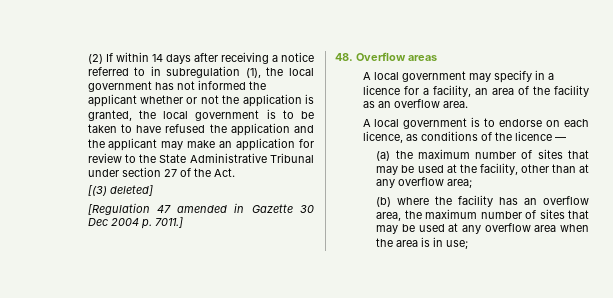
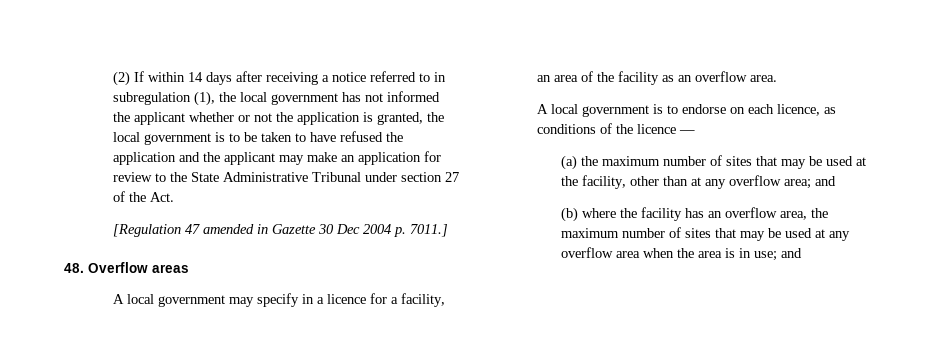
- [(3) deleted]
- (a) the maximum number of sites that may be used at the facility, other than at any overflow area;
+ (a) the maximum number of sites that may be used at the facility, other than at any overflow area; and
- (b) where the facility has an overflow area, the maximum number of sites that may be used at any overflow area when the area is in use;
+ (b) where the facility has an overflow area, the maximum number of sites that may be used at any overflow area when the area is in use; and

